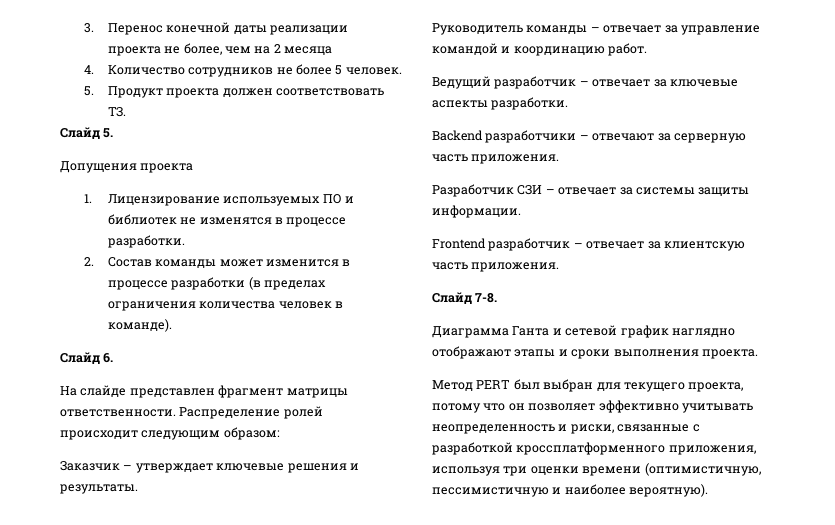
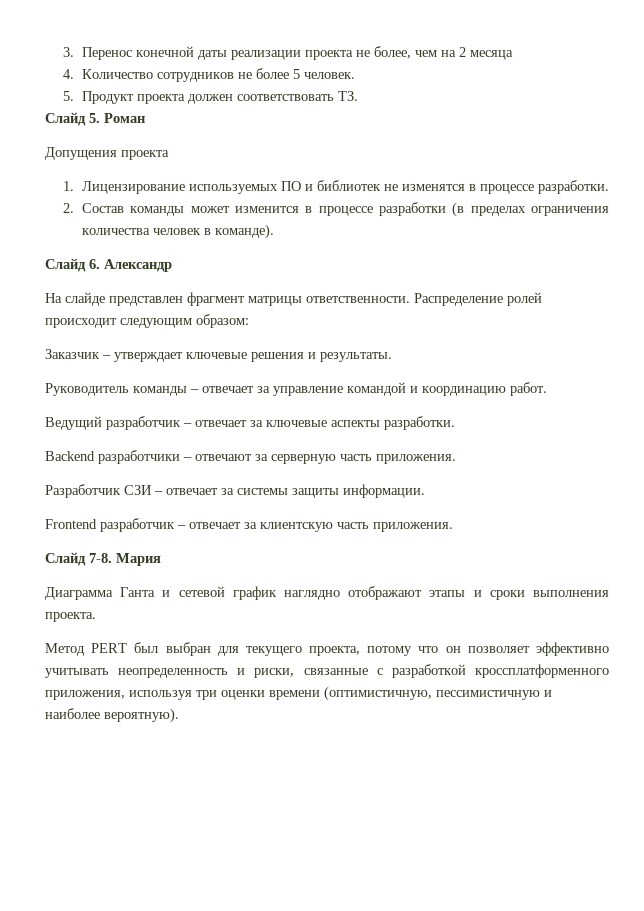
- Слайд 5.
+ Слайд 5. Роман
- Слайд 6.
+ Слайд 6. Александр
+ Мария

